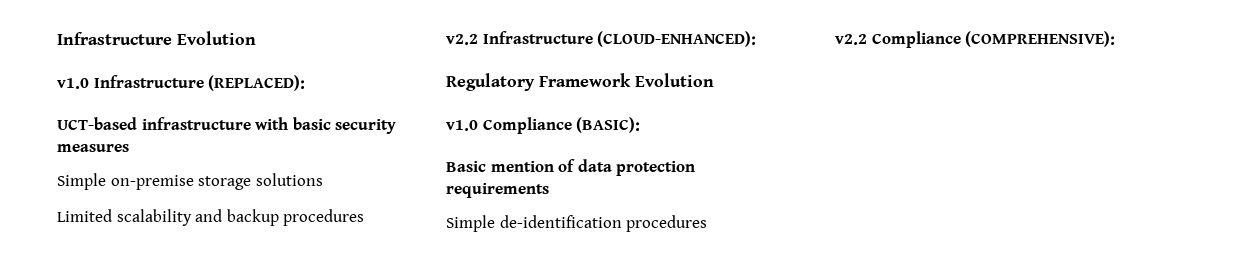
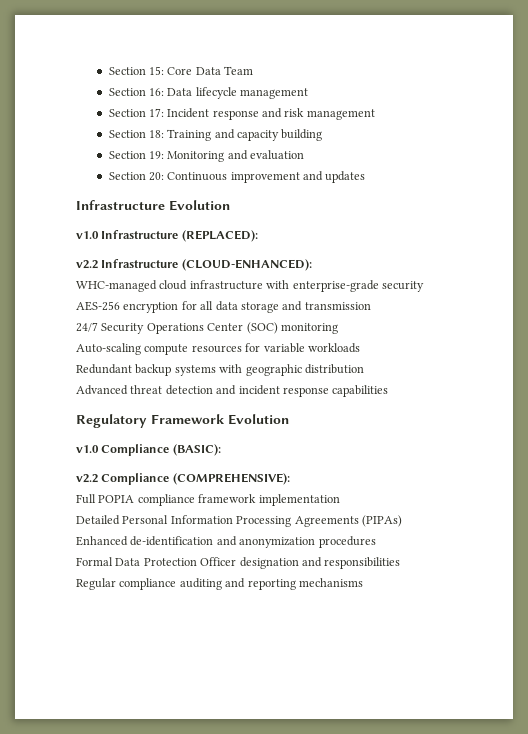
+ Section 15: Core Data Team
+ Section 16: Data lifecycle management
+ Section 17: Incident response and risk management
+ Section 18: Training and capacity building
+ Section 19: Monitoring and evaluation
+ Section 20: Continuous improvement and updates
- UCT-based infrastructure with basic security measures
- Simple on-premise storage solutions
- Limited scalability and backup procedures
  v2.2 Infrastructure (CLOUD-ENHANCED):
+ WHC-managed cloud infrastructure with enterprise-grade security
+ AES-256 encryption for all data storage and transmission
+ 24/7 Security Operations Center (SOC) monitoring
+ Auto-scaling compute resources for variable workloads
+ Redundant backup systems with geographic distribution
+ Advanced threat detection and incident response capabilities
- Basic mention of data protection requirements
- Simple de-identification procedures
  v2.2 Compliance (COMPREHENSIVE):
+ Full POPIA compliance framework implementation
+ Detailed Personal Information Processing Agreements (PIPAs)
+ Enhanced de-identification and anonymization procedures
+ Formal Data Protection Officer designation and responsibilities
+ Regular compliance auditing and reporting mechanisms

